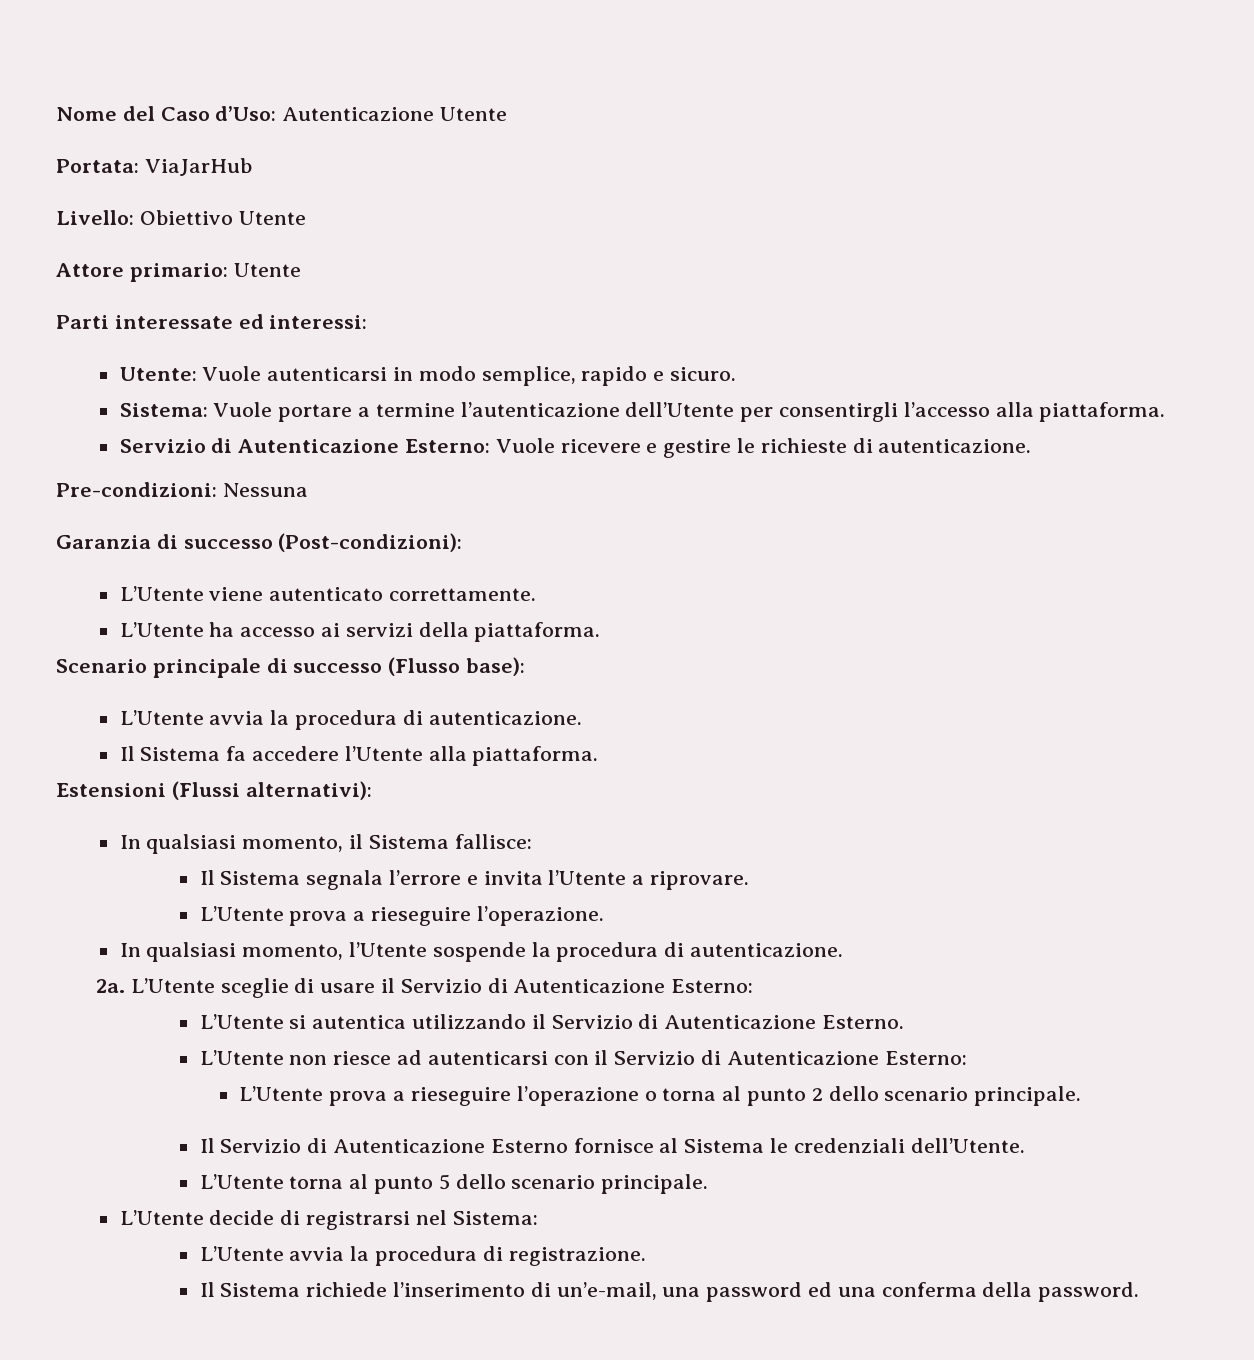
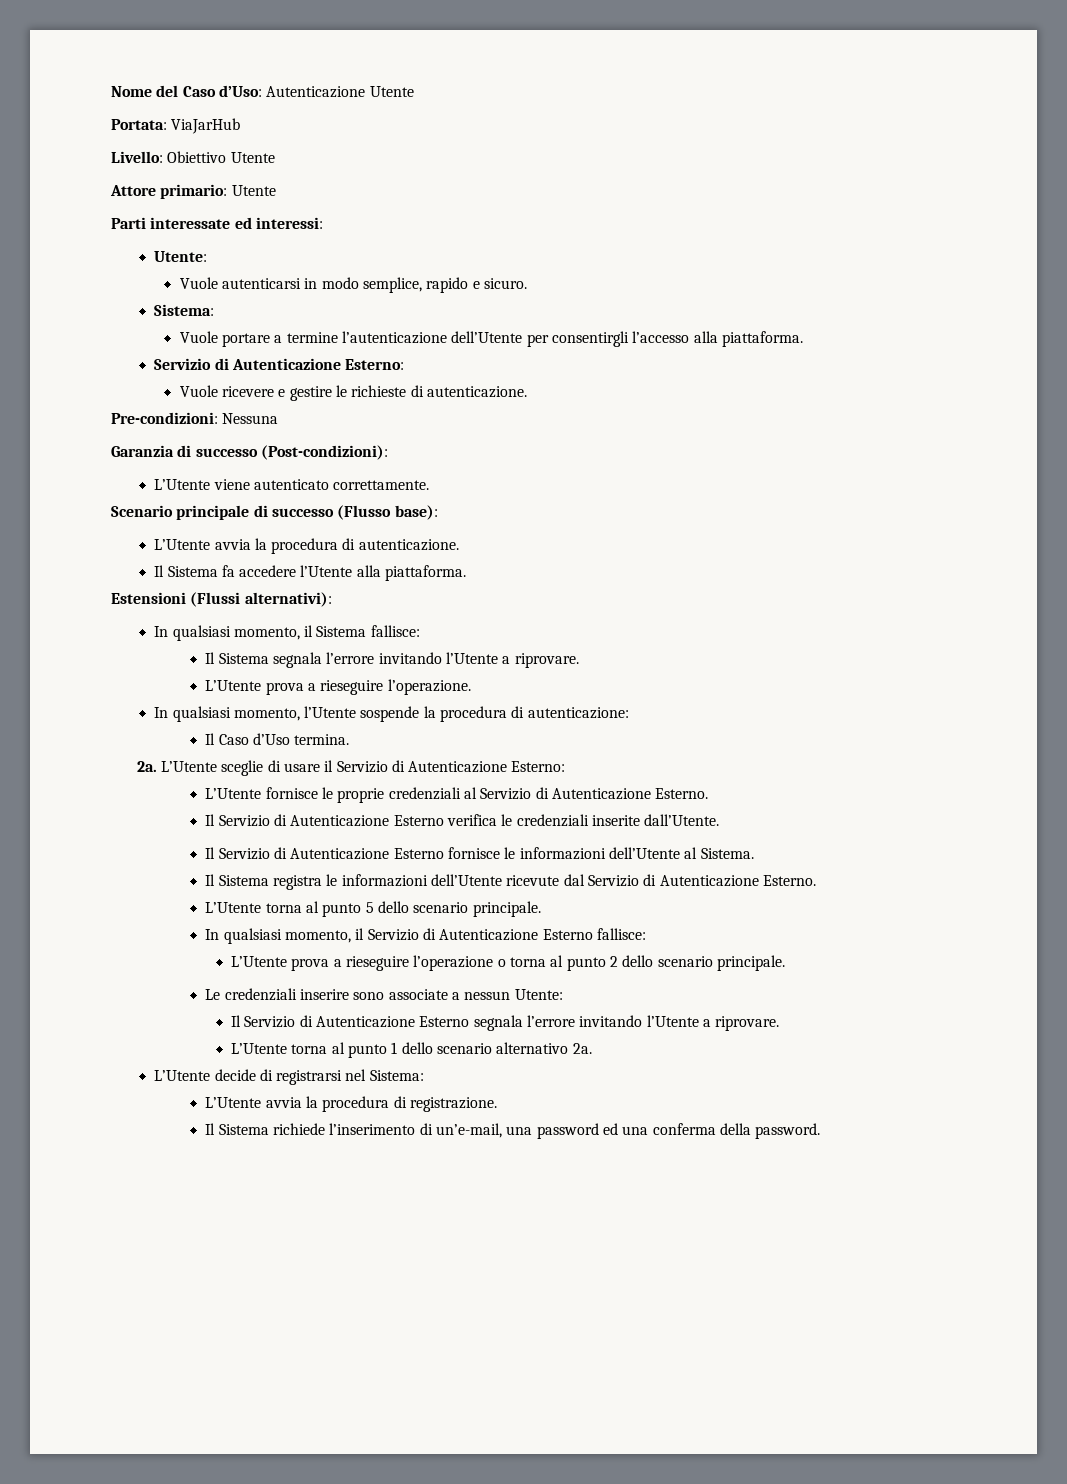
  Parti interessate ed interessi:
- Utente: Vuole autenticarsi in modo semplice, rapido e sicuro.
- Sistema: Vuole portare a termine l’autenticazione dell’Utente per consentirgli l’accesso alla piattaforma.
- Servizio di Autenticazione Esterno: Vuole ricevere e gestire le richieste di autenticazione.
+ Utente:
+ Vuole autenticarsi in modo semplice, rapido e sicuro.
+ Sistema:
+ Vuole portare a termine l’autenticazione dell’Utente per consentirgli l’accesso alla piattaforma.
+ Servizio di Autenticazione Esterno:
+ Vuole ricevere e gestire le richieste di autenticazione.
- L’Utente ha accesso ai servizi della piattaforma.
- Il Sistema segnala l’errore e invita l’Utente a riprovare.
+ Il Sistema segnala l’errore invitando l’Utente a riprovare.
- In qualsiasi momento, l’Utente sospende la procedura di autenticazione.
+ In qualsiasi momento, l’Utente sospende la procedura di autenticazione:
+ Il Caso d’Uso termina.
- L’Utente si autentica utilizzando il Servizio di Autenticazione Esterno.
+ L’Utente fornisce le proprie credenziali al Servizio di Autenticazione Esterno.
+ Il Servizio di Autenticazione Esterno verifica le credenziali inserite dall’Utente.
+ Il Servizio di Autenticazione Esterno fornisce le informazioni dell’Utente al Sistema.
+ Il Sistema registra le informazioni dell’Utente ricevute dal Servizio di Autenticazione Esterno.
- L’Utente non riesce ad autenticarsi con il Servizio di Autenticazione Esterno:
+ L’Utente torna al punto 5 dello scenario principale.
+ In qualsiasi momento, il Servizio di Autenticazione Esterno fallisce:
- Il Servizio di Autenticazione Esterno fornisce al Sistema le credenziali dell’Utente.
- L’Utente torna al punto 5 dello scenario principale.
+ Le credenziali inserire sono associate a nessun Utente:
+ Il Servizio di Autenticazione Esterno segnala l’errore invitando l’Utente a riprovare.
+ L’Utente torna al punto 1 dello scenario alternativo 2a.

